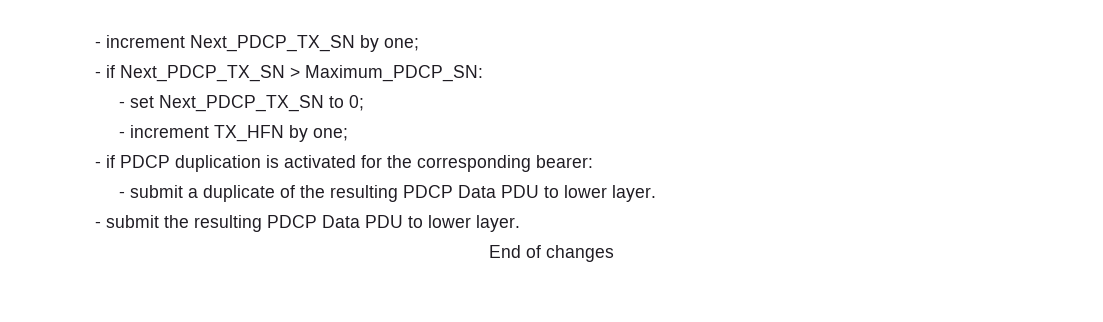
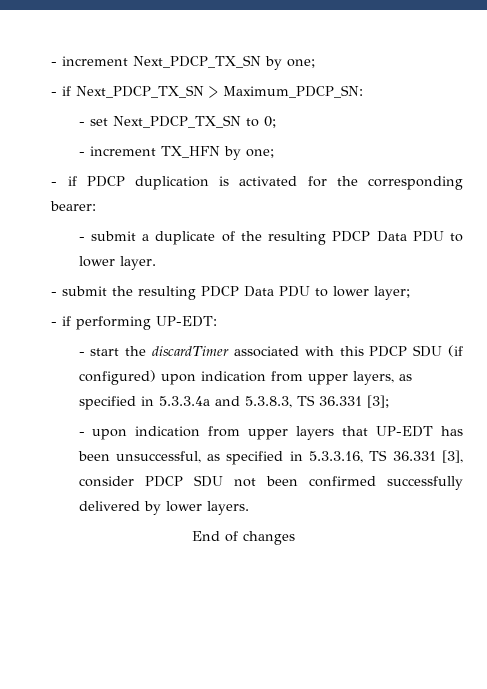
- - submit the resulting PDCP Data PDU to lower layer.
+ - submit the resulting PDCP Data PDU to lower layer;
+ - if performing UP-EDT:
+ - start the discardTimer associated with this PDCP SDU (if configured) upon indication from upper layers, as specified in 5.3.3.4a and 5.3.8.3, TS 36.331 [3];
+ - upon indication from upper layers that UP-EDT has been unsuccessful, as specified in 5.3.3.16, TS 36.331 [3], consider PDCP SDU not been confirmed successfully delivered by lower layers.

